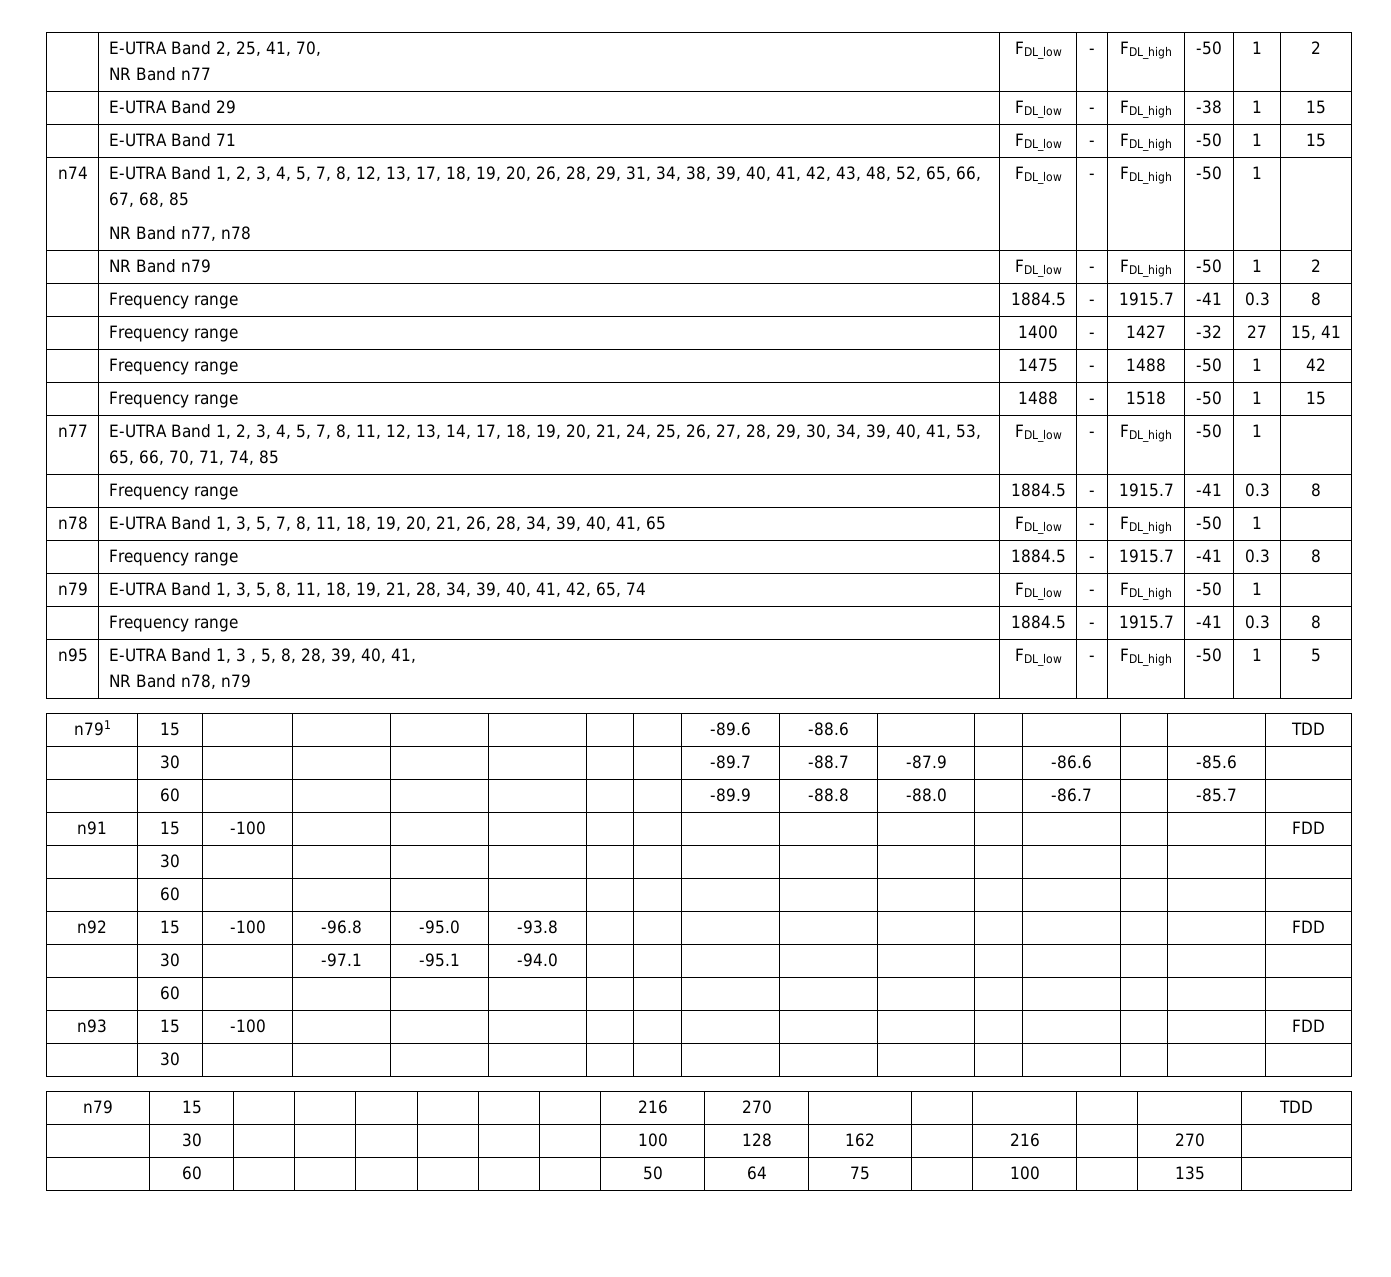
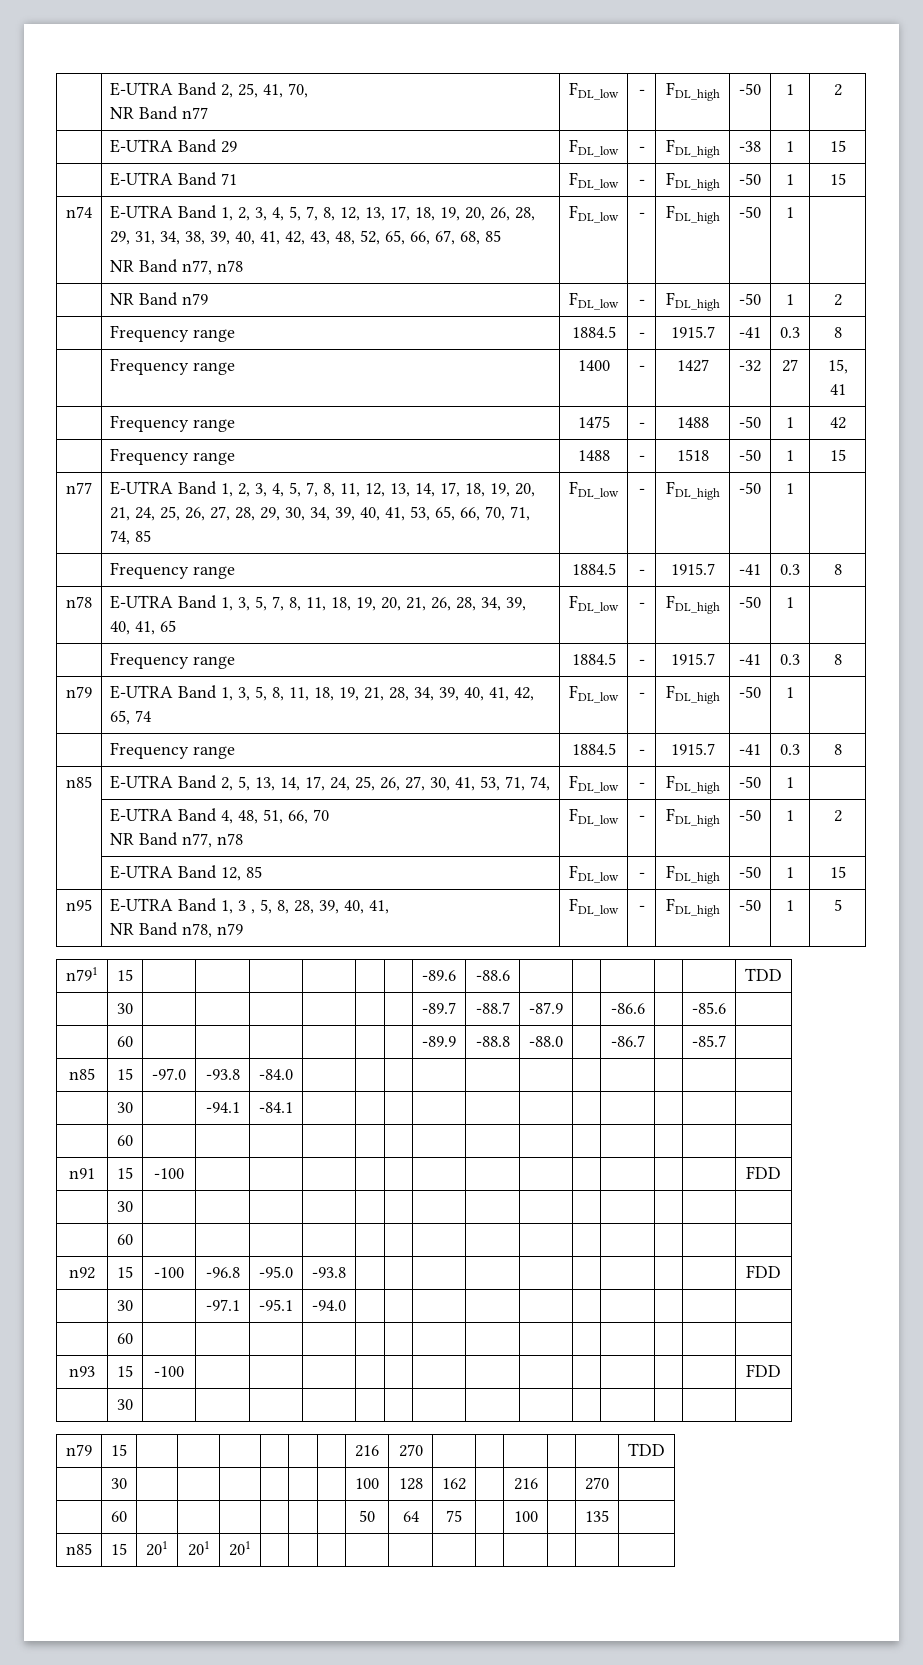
+ n85 | E-UTRA Band 2, 5, 13, 14, 17, 24, 25, 26, 27, 30, 41, 53, 71, 74, | FDL_low | - | FDL_high | -50 | 1 |
+ | E-UTRA Band 4, 48, 51, 66, 70
+ NR Band n77, n78 | FDL_low | - | FDL_high | -50 | 1 | 2
+ | E-UTRA Band 12, 85 | FDL_low | - | FDL_high | -50 | 1 | 15
+ n85 | 15 | -97.0 | -93.8 | -84.0 | | | | | | | | | | |
+ | 30 | | -94.1 | -84.1 | | | | | | | | | | |
+ | 60 | | | | | | | | | | | | | |
+ n85 | 15 | 201 | 201 | 201 | | | | | | | | | | |

